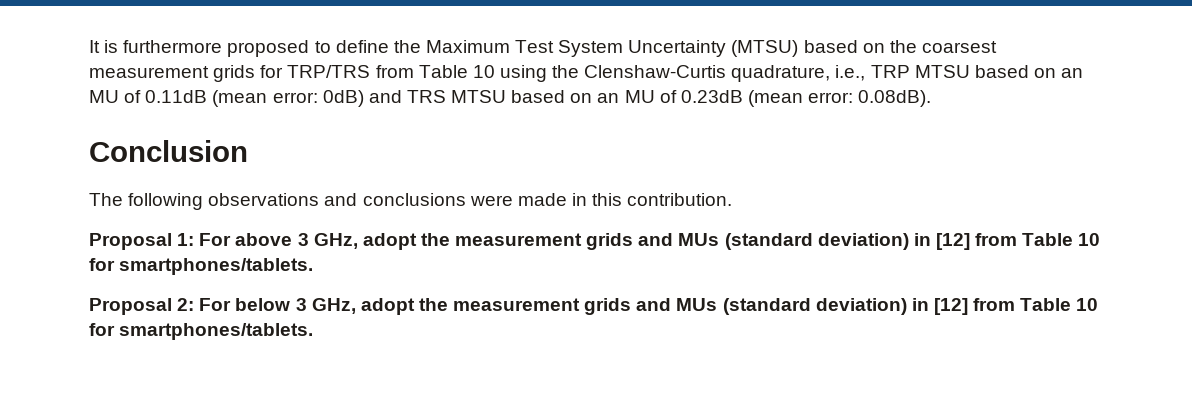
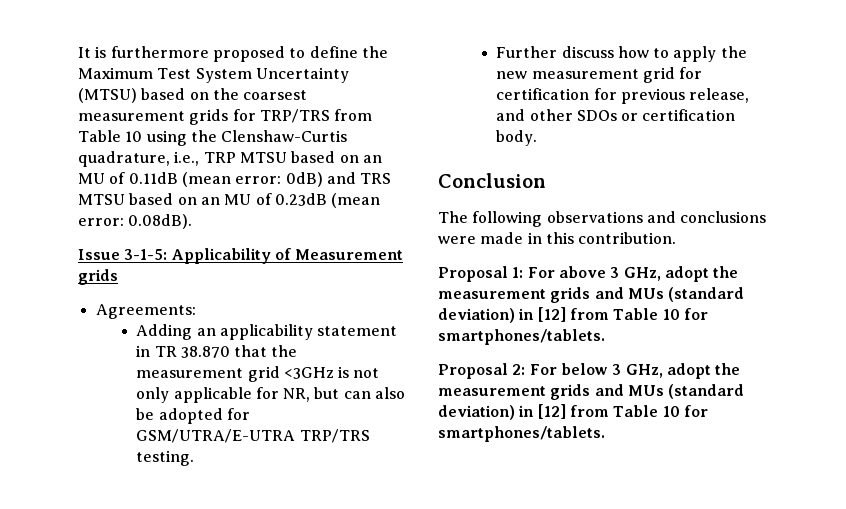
+ Issue 3-1-5: Applicability of Measurement grids
+ Agreements:
+ Adding an applicability statement in TR 38.870 that the measurement grid <3GHz is not only applicable for NR, but can also be adopted for GSM/UTRA/E-UTRA TRP/TRS testing.
+ Further discuss how to apply the new measurement grid for certification for previous release, and other SDOs or certification body.

